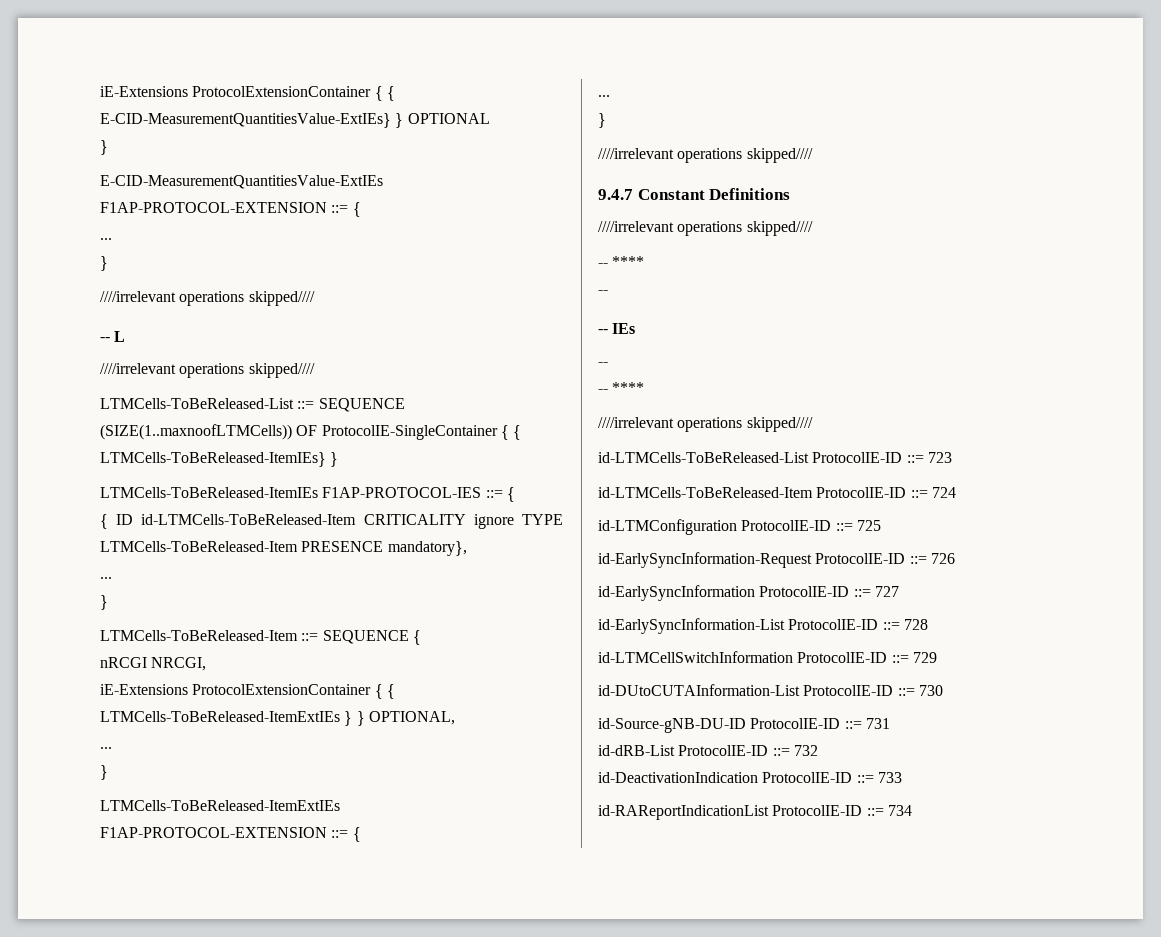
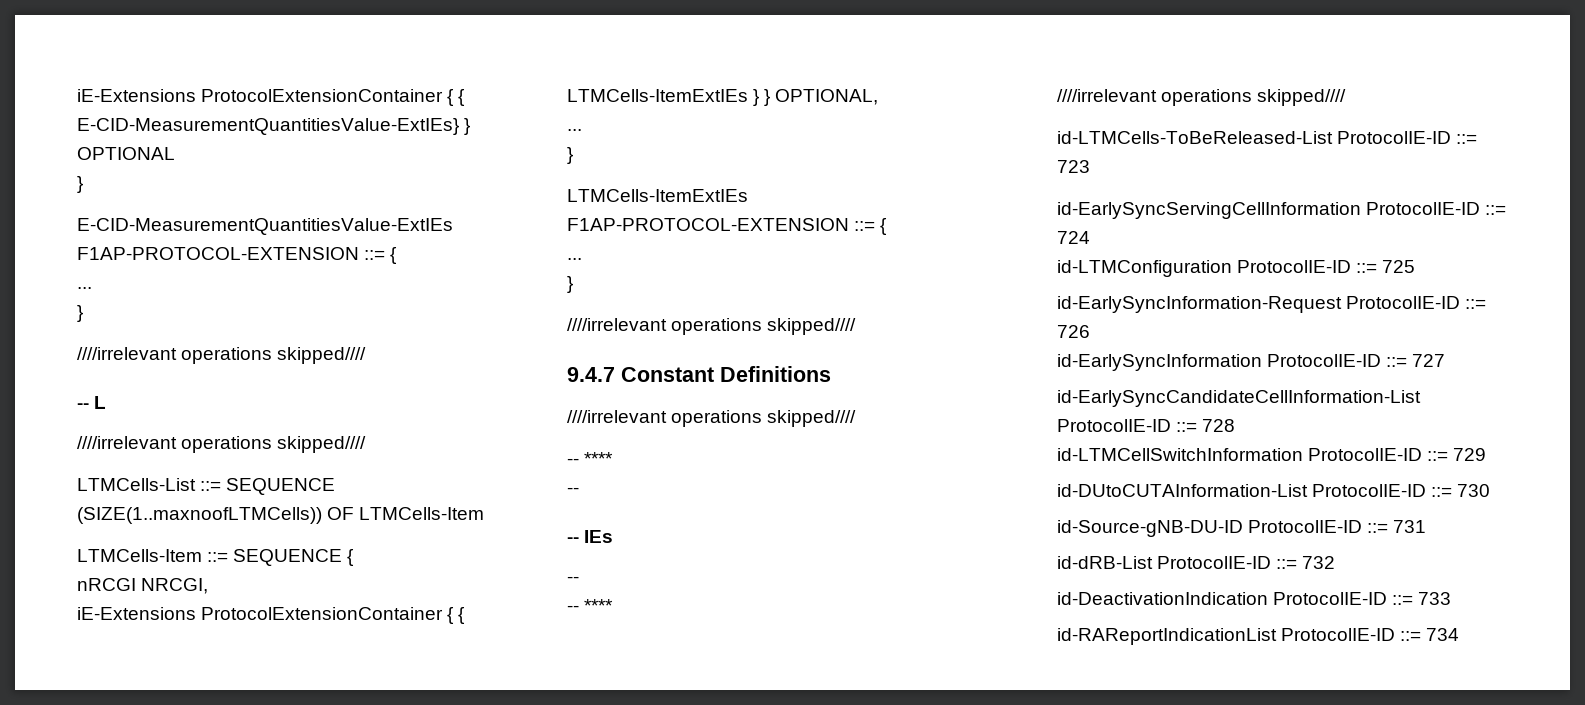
- LTMCells-ToBeReleased-List ::= SEQUENCE (SIZE(1..maxnoofLTMCells)) OF ProtocolIE-SingleContainer { { LTMCells-ToBeReleased-ItemIEs} }
- LTMCells-ToBeReleased-ItemIEs F1AP-PROTOCOL-IES ::= {
- { ID id-LTMCells-ToBeReleased-Item CRITICALITY ignore TYPE LTMCells-ToBeReleased-Item PRESENCE mandatory},
- ...
- }
- LTMCells-ToBeReleased-Item ::= SEQUENCE {
+ LTMCells-List ::= SEQUENCE (SIZE(1..maxnoofLTMCells)) OF LTMCells-Item
+ LTMCells-Item ::= SEQUENCE {
- iE-Extensions ProtocolExtensionContainer { { LTMCells-ToBeReleased-ItemExtIEs } } OPTIONAL,
+ iE-Extensions ProtocolExtensionContainer { { LTMCells-ItemExtIEs } } OPTIONAL,
- LTMCells-ToBeReleased-ItemExtIEs F1AP-PROTOCOL-EXTENSION ::= {
+ LTMCells-ItemExtIEs F1AP-PROTOCOL-EXTENSION ::= {
- id-LTMCells-ToBeReleased-Item ProtocolIE-ID ::= 724
+ id-EarlySyncServingCellInformation ProtocolIE-ID ::= 724
- id-EarlySyncInformation-List ProtocolIE-ID ::= 728
+ id-EarlySyncCandidateCellInformation-List ProtocolIE-ID ::= 728

